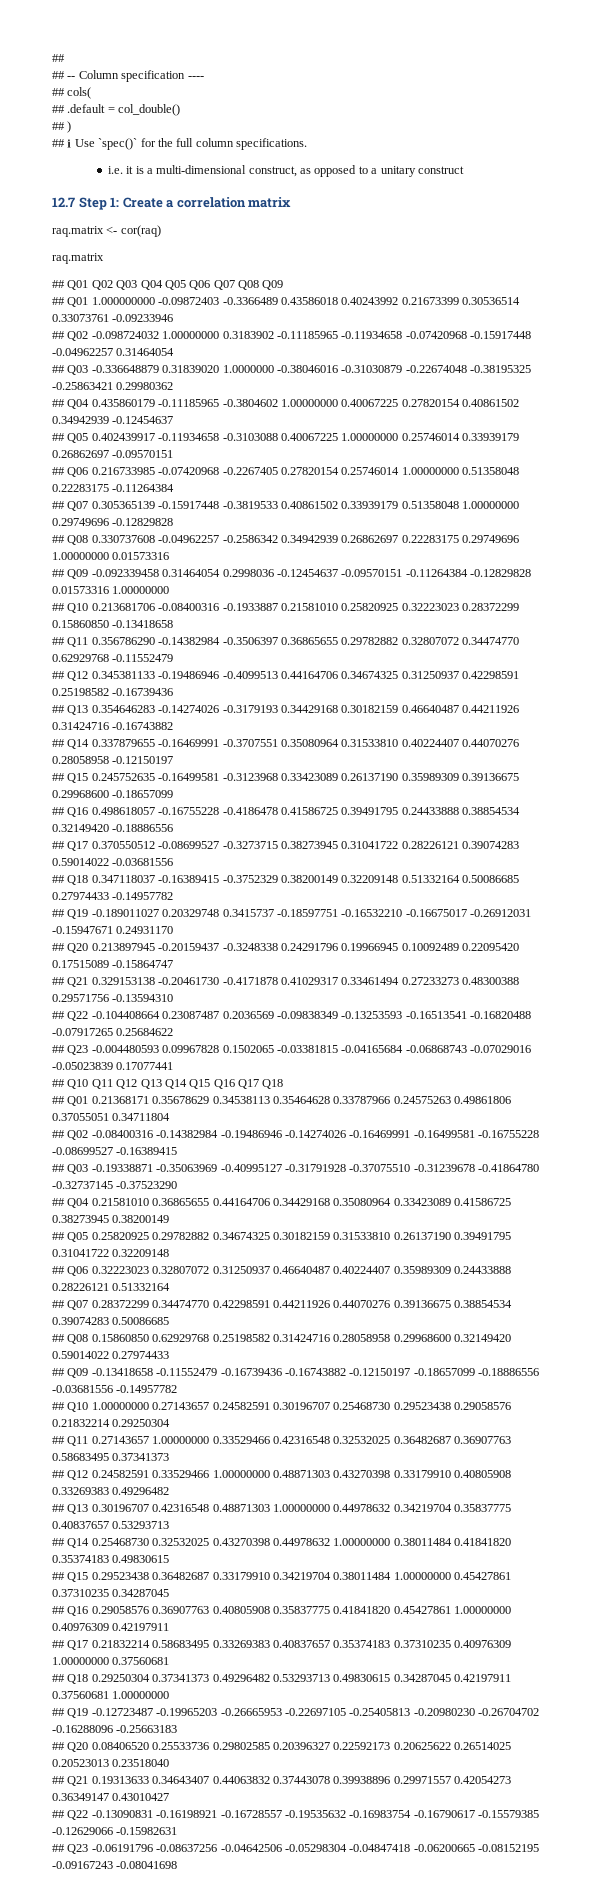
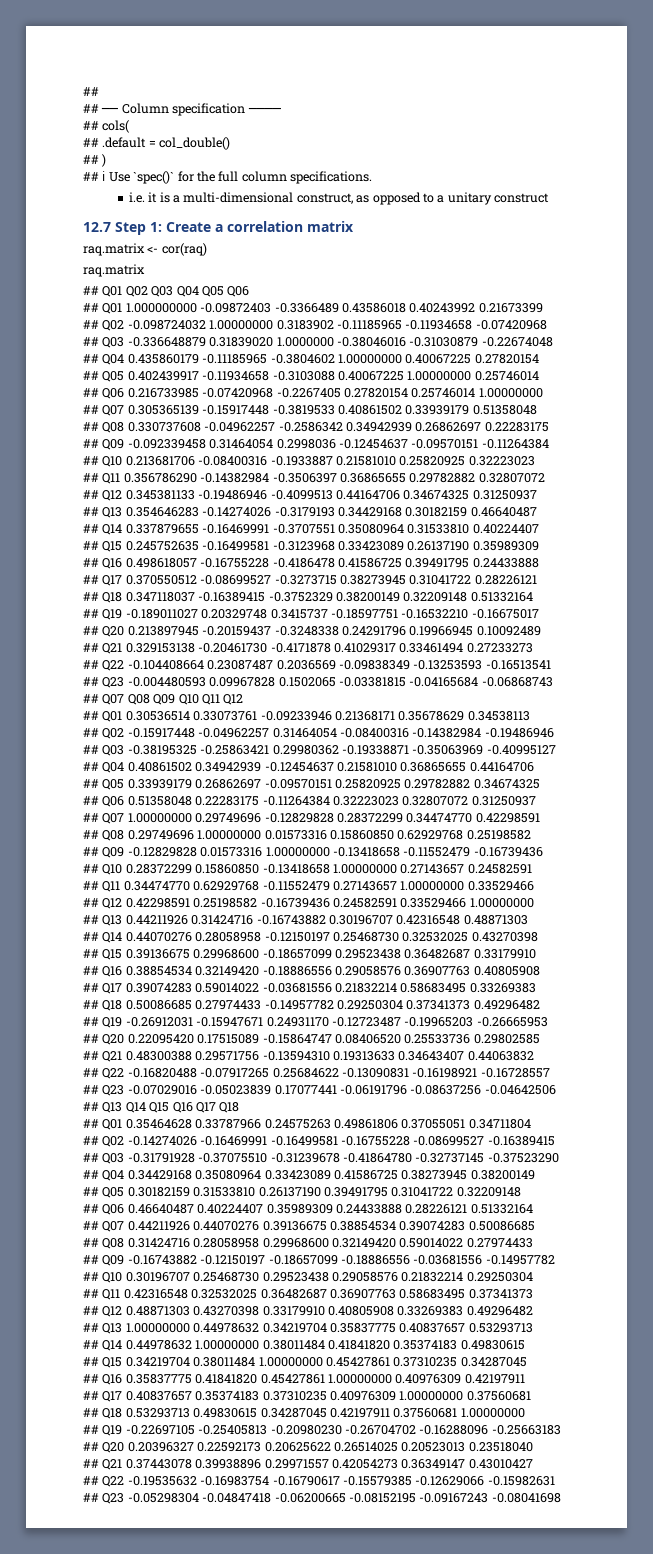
- ## -- Column specification ----
+ ## ── Column specification ────
- ## Q01 Q02 Q03 Q04 Q05 Q06 Q07 Q08 Q09
+ ## Q01 Q02 Q03 Q04 Q05 Q06
- ## Q01 1.000000000 -0.09872403 -0.3366489 0.43586018 0.40243992 0.21673399 0.30536514 0.33073761 -0.09233946
+ ## Q01 1.000000000 -0.09872403 -0.3366489 0.43586018 0.40243992 0.21673399
- ## Q02 -0.098724032 1.00000000 0.3183902 -0.11185965 -0.11934658 -0.07420968 -0.15917448 -0.04962257 0.31464054
+ ## Q02 -0.098724032 1.00000000 0.3183902 -0.11185965 -0.11934658 -0.07420968
- ## Q03 -0.336648879 0.31839020 1.0000000 -0.38046016 -0.31030879 -0.22674048 -0.38195325 -0.25863421 0.29980362
+ ## Q03 -0.336648879 0.31839020 1.0000000 -0.38046016 -0.31030879 -0.22674048
- ## Q04 0.435860179 -0.11185965 -0.3804602 1.00000000 0.40067225 0.27820154 0.40861502 0.34942939 -0.12454637
+ ## Q04 0.435860179 -0.11185965 -0.3804602 1.00000000 0.40067225 0.27820154
- ## Q05 0.402439917 -0.11934658 -0.3103088 0.40067225 1.00000000 0.25746014 0.33939179 0.26862697 -0.09570151
+ ## Q05 0.402439917 -0.11934658 -0.3103088 0.40067225 1.00000000 0.25746014
- ## Q06 0.216733985 -0.07420968 -0.2267405 0.27820154 0.25746014 1.00000000 0.51358048 0.22283175 -0.11264384
+ ## Q06 0.216733985 -0.07420968 -0.2267405 0.27820154 0.25746014 1.00000000
- ## Q07 0.305365139 -0.15917448 -0.3819533 0.40861502 0.33939179 0.51358048 1.00000000 0.29749696 -0.12829828
+ ## Q07 0.305365139 -0.15917448 -0.3819533 0.40861502 0.33939179 0.51358048
- ## Q08 0.330737608 -0.04962257 -0.2586342 0.34942939 0.26862697 0.22283175 0.29749696 1.00000000 0.01573316
+ ## Q08 0.330737608 -0.04962257 -0.2586342 0.34942939 0.26862697 0.22283175
- ## Q09 -0.092339458 0.31464054 0.2998036 -0.12454637 -0.09570151 -0.11264384 -0.12829828 0.01573316 1.00000000
+ ## Q09 -0.092339458 0.31464054 0.2998036 -0.12454637 -0.09570151 -0.11264384
- ## Q10 0.213681706 -0.08400316 -0.1933887 0.21581010 0.25820925 0.32223023 0.28372299 0.15860850 -0.13418658
+ ## Q10 0.213681706 -0.08400316 -0.1933887 0.21581010 0.25820925 0.32223023
- ## Q11 0.356786290 -0.14382984 -0.3506397 0.36865655 0.29782882 0.32807072 0.34474770 0.62929768 -0.11552479
+ ## Q11 0.356786290 -0.14382984 -0.3506397 0.36865655 0.29782882 0.32807072
- ## Q12 0.345381133 -0.19486946 -0.4099513 0.44164706 0.34674325 0.31250937 0.42298591 0.25198582 -0.16739436
+ ## Q12 0.345381133 -0.19486946 -0.4099513 0.44164706 0.34674325 0.31250937
- ## Q13 0.354646283 -0.14274026 -0.3179193 0.34429168 0.30182159 0.46640487 0.44211926 0.31424716 -0.16743882
+ ## Q13 0.354646283 -0.14274026 -0.3179193 0.34429168 0.30182159 0.46640487
- ## Q14 0.337879655 -0.16469991 -0.3707551 0.35080964 0.31533810 0.40224407 0.44070276 0.28058958 -0.12150197
+ ## Q14 0.337879655 -0.16469991 -0.3707551 0.35080964 0.31533810 0.40224407
- ## Q15 0.245752635 -0.16499581 -0.3123968 0.33423089 0.26137190 0.35989309 0.39136675 0.29968600 -0.18657099
+ ## Q15 0.245752635 -0.16499581 -0.3123968 0.33423089 0.26137190 0.35989309
- ## Q16 0.498618057 -0.16755228 -0.4186478 0.41586725 0.39491795 0.24433888 0.38854534 0.32149420 -0.18886556
+ ## Q16 0.498618057 -0.16755228 -0.4186478 0.41586725 0.39491795 0.24433888
- ## Q17 0.370550512 -0.08699527 -0.3273715 0.38273945 0.31041722 0.28226121 0.39074283 0.59014022 -0.03681556
+ ## Q17 0.370550512 -0.08699527 -0.3273715 0.38273945 0.31041722 0.28226121
- ## Q18 0.347118037 -0.16389415 -0.3752329 0.38200149 0.32209148 0.51332164 0.50086685 0.27974433 -0.14957782
+ ## Q18 0.347118037 -0.16389415 -0.3752329 0.38200149 0.32209148 0.51332164
- ## Q19 -0.189011027 0.20329748 0.3415737 -0.18597751 -0.16532210 -0.16675017 -0.26912031 -0.15947671 0.24931170
+ ## Q19 -0.189011027 0.20329748 0.3415737 -0.18597751 -0.16532210 -0.16675017
- ## Q20 0.213897945 -0.20159437 -0.3248338 0.24291796 0.19966945 0.10092489 0.22095420 0.17515089 -0.15864747
+ ## Q20 0.213897945 -0.20159437 -0.3248338 0.24291796 0.19966945 0.10092489
- ## Q21 0.329153138 -0.20461730 -0.4171878 0.41029317 0.33461494 0.27233273 0.48300388 0.29571756 -0.13594310
+ ## Q21 0.329153138 -0.20461730 -0.4171878 0.41029317 0.33461494 0.27233273
- ## Q22 -0.104408664 0.23087487 0.2036569 -0.09838349 -0.13253593 -0.16513541 -0.16820488 -0.07917265 0.25684622
+ ## Q22 -0.104408664 0.23087487 0.2036569 -0.09838349 -0.13253593 -0.16513541
- ## Q23 -0.004480593 0.09967828 0.1502065 -0.03381815 -0.04165684 -0.06868743 -0.07029016 -0.05023839 0.17077441
- ## Q10 Q11 Q12 Q13 Q14 Q15 Q16 Q17 Q18
+ ## Q23 -0.004480593 0.09967828 0.1502065 -0.03381815 -0.04165684 -0.06868743
+ ## Q07 Q08 Q09 Q10 Q11 Q12
+ ## Q01 0.30536514 0.33073761 -0.09233946 0.21368171 0.35678629 0.34538113
+ ## Q02 -0.15917448 -0.04962257 0.31464054 -0.08400316 -0.14382984 -0.19486946
+ ## Q03 -0.38195325 -0.25863421 0.29980362 -0.19338871 -0.35063969 -0.40995127
+ ## Q04 0.40861502 0.34942939 -0.12454637 0.21581010 0.36865655 0.44164706
+ ## Q05 0.33939179 0.26862697 -0.09570151 0.25820925 0.29782882 0.34674325
+ ## Q06 0.51358048 0.22283175 -0.11264384 0.32223023 0.32807072 0.31250937
+ ## Q07 1.00000000 0.29749696 -0.12829828 0.28372299 0.34474770 0.42298591
+ ## Q08 0.29749696 1.00000000 0.01573316 0.15860850 0.62929768 0.25198582
+ ## Q09 -0.12829828 0.01573316 1.00000000 -0.13418658 -0.11552479 -0.16739436
+ ## Q10 0.28372299 0.15860850 -0.13418658 1.00000000 0.27143657 0.24582591
+ ## Q11 0.34474770 0.62929768 -0.11552479 0.27143657 1.00000000 0.33529466
+ ## Q12 0.42298591 0.25198582 -0.16739436 0.24582591 0.33529466 1.00000000
+ ## Q13 0.44211926 0.31424716 -0.16743882 0.30196707 0.42316548 0.48871303
+ ## Q14 0.44070276 0.28058958 -0.12150197 0.25468730 0.32532025 0.43270398
+ ## Q15 0.39136675 0.29968600 -0.18657099 0.29523438 0.36482687 0.33179910
+ ## Q16 0.38854534 0.32149420 -0.18886556 0.29058576 0.36907763 0.40805908
+ ## Q17 0.39074283 0.59014022 -0.03681556 0.21832214 0.58683495 0.33269383
+ ## Q18 0.50086685 0.27974433 -0.14957782 0.29250304 0.37341373 0.49296482
+ ## Q19 -0.26912031 -0.15947671 0.24931170 -0.12723487 -0.19965203 -0.26665953
+ ## Q20 0.22095420 0.17515089 -0.15864747 0.08406520 0.25533736 0.29802585
+ ## Q21 0.48300388 0.29571756 -0.13594310 0.19313633 0.34643407 0.44063832
+ ## Q22 -0.16820488 -0.07917265 0.25684622 -0.13090831 -0.16198921 -0.16728557
+ ## Q23 -0.07029016 -0.05023839 0.17077441 -0.06191796 -0.08637256 -0.04642506
+ ## Q13 Q14 Q15 Q16 Q17 Q18
- ## Q01 0.21368171 0.35678629 0.34538113 0.35464628 0.33787966 0.24575263 0.49861806 0.37055051 0.34711804
+ ## Q01 0.35464628 0.33787966 0.24575263 0.49861806 0.37055051 0.34711804
- ## Q02 -0.08400316 -0.14382984 -0.19486946 -0.14274026 -0.16469991 -0.16499581 -0.16755228 -0.08699527 -0.16389415
+ ## Q02 -0.14274026 -0.16469991 -0.16499581 -0.16755228 -0.08699527 -0.16389415
- ## Q03 -0.19338871 -0.35063969 -0.40995127 -0.31791928 -0.37075510 -0.31239678 -0.41864780 -0.32737145 -0.37523290
+ ## Q03 -0.31791928 -0.37075510 -0.31239678 -0.41864780 -0.32737145 -0.37523290
- ## Q04 0.21581010 0.36865655 0.44164706 0.34429168 0.35080964 0.33423089 0.41586725 0.38273945 0.38200149
+ ## Q04 0.34429168 0.35080964 0.33423089 0.41586725 0.38273945 0.38200149
- ## Q05 0.25820925 0.29782882 0.34674325 0.30182159 0.31533810 0.26137190 0.39491795 0.31041722 0.32209148
+ ## Q05 0.30182159 0.31533810 0.26137190 0.39491795 0.31041722 0.32209148
- ## Q06 0.32223023 0.32807072 0.31250937 0.46640487 0.40224407 0.35989309 0.24433888 0.28226121 0.51332164
+ ## Q06 0.46640487 0.40224407 0.35989309 0.24433888 0.28226121 0.51332164
- ## Q07 0.28372299 0.34474770 0.42298591 0.44211926 0.44070276 0.39136675 0.38854534 0.39074283 0.50086685
+ ## Q07 0.44211926 0.44070276 0.39136675 0.38854534 0.39074283 0.50086685
- ## Q08 0.15860850 0.62929768 0.25198582 0.31424716 0.28058958 0.29968600 0.32149420 0.59014022 0.27974433
+ ## Q08 0.31424716 0.28058958 0.29968600 0.32149420 0.59014022 0.27974433
- ## Q09 -0.13418658 -0.11552479 -0.16739436 -0.16743882 -0.12150197 -0.18657099 -0.18886556 -0.03681556 -0.14957782
+ ## Q09 -0.16743882 -0.12150197 -0.18657099 -0.18886556 -0.03681556 -0.14957782
- ## Q10 1.00000000 0.27143657 0.24582591 0.30196707 0.25468730 0.29523438 0.29058576 0.21832214 0.29250304
+ ## Q10 0.30196707 0.25468730 0.29523438 0.29058576 0.21832214 0.29250304
- ## Q11 0.27143657 1.00000000 0.33529466 0.42316548 0.32532025 0.36482687 0.36907763 0.58683495 0.37341373
+ ## Q11 0.42316548 0.32532025 0.36482687 0.36907763 0.58683495 0.37341373
- ## Q12 0.24582591 0.33529466 1.00000000 0.48871303 0.43270398 0.33179910 0.40805908 0.33269383 0.49296482
+ ## Q12 0.48871303 0.43270398 0.33179910 0.40805908 0.33269383 0.49296482
- ## Q13 0.30196707 0.42316548 0.48871303 1.00000000 0.44978632 0.34219704 0.35837775 0.40837657 0.53293713
+ ## Q13 1.00000000 0.44978632 0.34219704 0.35837775 0.40837657 0.53293713
- ## Q14 0.25468730 0.32532025 0.43270398 0.44978632 1.00000000 0.38011484 0.41841820 0.35374183 0.49830615
+ ## Q14 0.44978632 1.00000000 0.38011484 0.41841820 0.35374183 0.49830615
- ## Q15 0.29523438 0.36482687 0.33179910 0.34219704 0.38011484 1.00000000 0.45427861 0.37310235 0.34287045
+ ## Q15 0.34219704 0.38011484 1.00000000 0.45427861 0.37310235 0.34287045
- ## Q16 0.29058576 0.36907763 0.40805908 0.35837775 0.41841820 0.45427861 1.00000000 0.40976309 0.42197911
+ ## Q16 0.35837775 0.41841820 0.45427861 1.00000000 0.40976309 0.42197911
- ## Q17 0.21832214 0.58683495 0.33269383 0.40837657 0.35374183 0.37310235 0.40976309 1.00000000 0.37560681
+ ## Q17 0.40837657 0.35374183 0.37310235 0.40976309 1.00000000 0.37560681
- ## Q18 0.29250304 0.37341373 0.49296482 0.53293713 0.49830615 0.34287045 0.42197911 0.37560681 1.00000000
+ ## Q18 0.53293713 0.49830615 0.34287045 0.42197911 0.37560681 1.00000000
- ## Q19 -0.12723487 -0.19965203 -0.26665953 -0.22697105 -0.25405813 -0.20980230 -0.26704702 -0.16288096 -0.25663183
+ ## Q19 -0.22697105 -0.25405813 -0.20980230 -0.26704702 -0.16288096 -0.25663183
- ## Q20 0.08406520 0.25533736 0.29802585 0.20396327 0.22592173 0.20625622 0.26514025 0.20523013 0.23518040
+ ## Q20 0.20396327 0.22592173 0.20625622 0.26514025 0.20523013 0.23518040
- ## Q21 0.19313633 0.34643407 0.44063832 0.37443078 0.39938896 0.29971557 0.42054273 0.36349147 0.43010427
+ ## Q21 0.37443078 0.39938896 0.29971557 0.42054273 0.36349147 0.43010427
- ## Q22 -0.13090831 -0.16198921 -0.16728557 -0.19535632 -0.16983754 -0.16790617 -0.15579385 -0.12629066 -0.15982631
+ ## Q22 -0.19535632 -0.16983754 -0.16790617 -0.15579385 -0.12629066 -0.15982631
- ## Q23 -0.06191796 -0.08637256 -0.04642506 -0.05298304 -0.04847418 -0.06200665 -0.08152195 -0.09167243 -0.08041698
+ ## Q23 -0.05298304 -0.04847418 -0.06200665 -0.08152195 -0.09167243 -0.08041698

